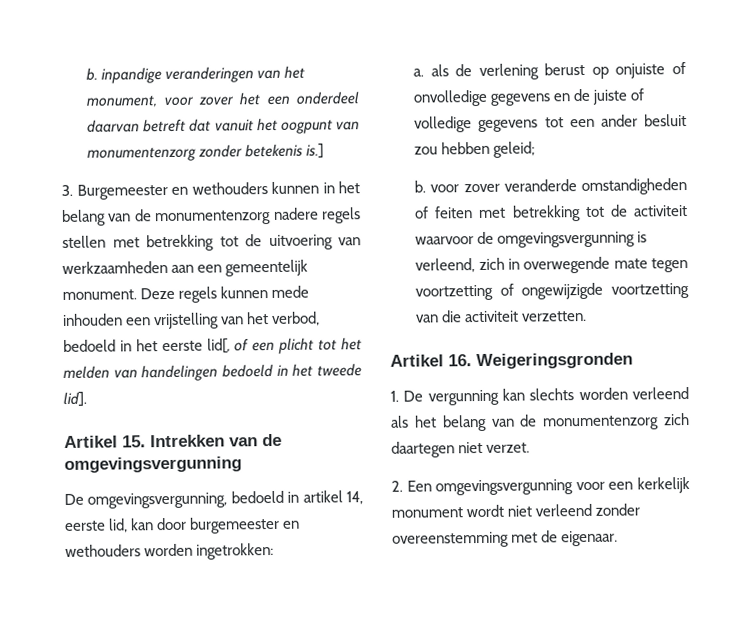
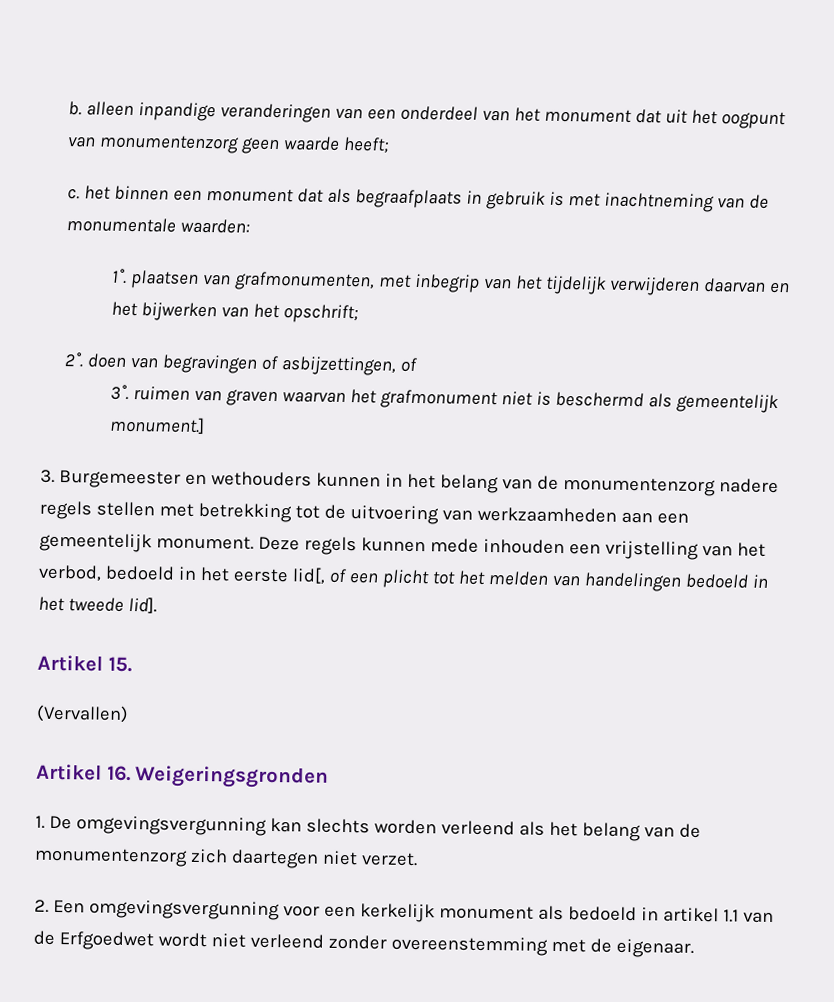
- b. inpandige veranderingen van het monument, voor zover het een onderdeel daarvan betreft dat vanuit het oogpunt van monumentenzorg zonder betekenis is.]
+ b. alleen inpandige veranderingen van een onderdeel van het monument dat uit het oogpunt van monumentenzorg geen waarde heeft;
+ c. het binnen een monument dat als begraafplaats in gebruik is met inachtneming van de monumentale waarden:
+ 1˚. plaatsen van grafmonumenten, met inbegrip van het tijdelijk verwijderen daarvan en het bijwerken van het opschrift;
+ 2˚. doen van begravingen of asbijzettingen, of
+ 3˚. ruimen van graven waarvan het grafmonument niet is beschermd als gemeentelijk monument.]
- Artikel 15. Intrekken van de omgevingsvergunning
- De omgevingsvergunning, bedoeld in artikel 14, eerste lid, kan door burgemeester en wethouders worden ingetrokken:
- a. als de verlening berust op onjuiste of onvolledige gegevens en de juiste of volledige gegevens tot een ander besluit zou hebben geleid;
- b. voor zover veranderde omstandigheden of feiten met betrekking tot de activiteit waarvoor de omgevingsvergunning is verleend, zich in overwegende mate tegen voortzetting of ongewijzigde voortzetting van die activiteit verzetten.
+ Artikel 15.
+ (Vervallen)
- 1. De vergunning kan slechts worden verleend als het belang van de monumentenzorg zich daartegen niet verzet.
+ 1. De omgevingsvergunning kan slechts worden verleend als het belang van de monumentenzorg zich daartegen niet verzet.
- 2. Een omgevingsvergunning voor een kerkelijk monument wordt niet verleend zonder overeenstemming met de eigenaar.
+ 2. Een omgevingsvergunning voor een kerkelijk monument als bedoeld in artikel 1.1 van de Erfgoedwet wordt niet verleend zonder overeenstemming met de eigenaar.

